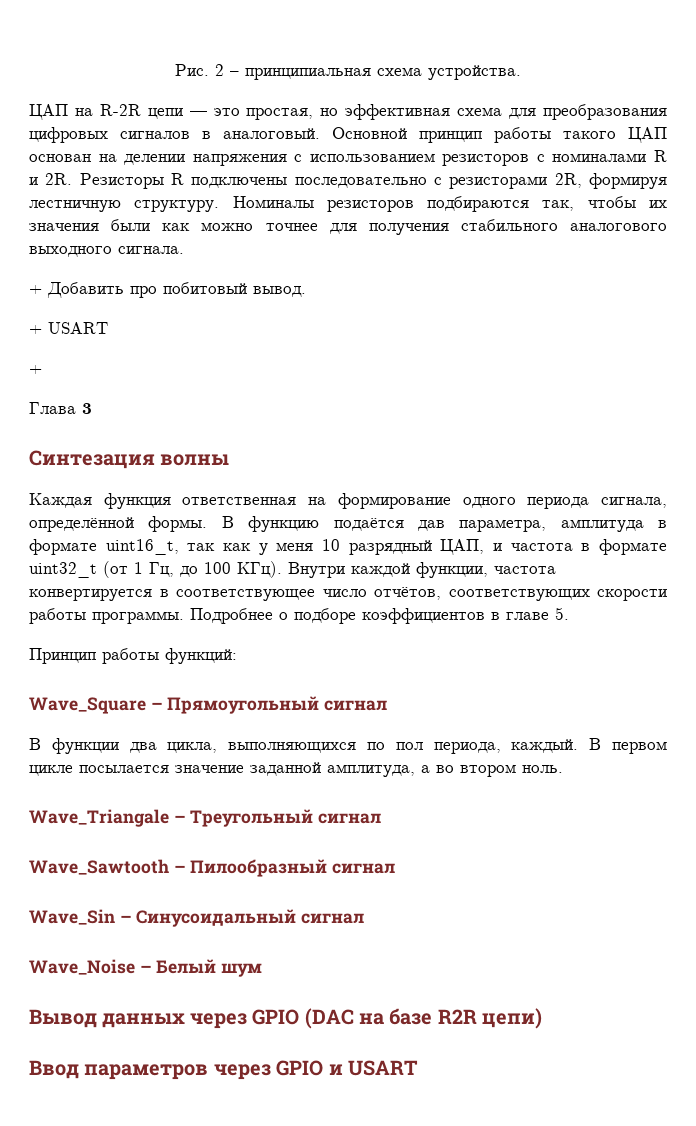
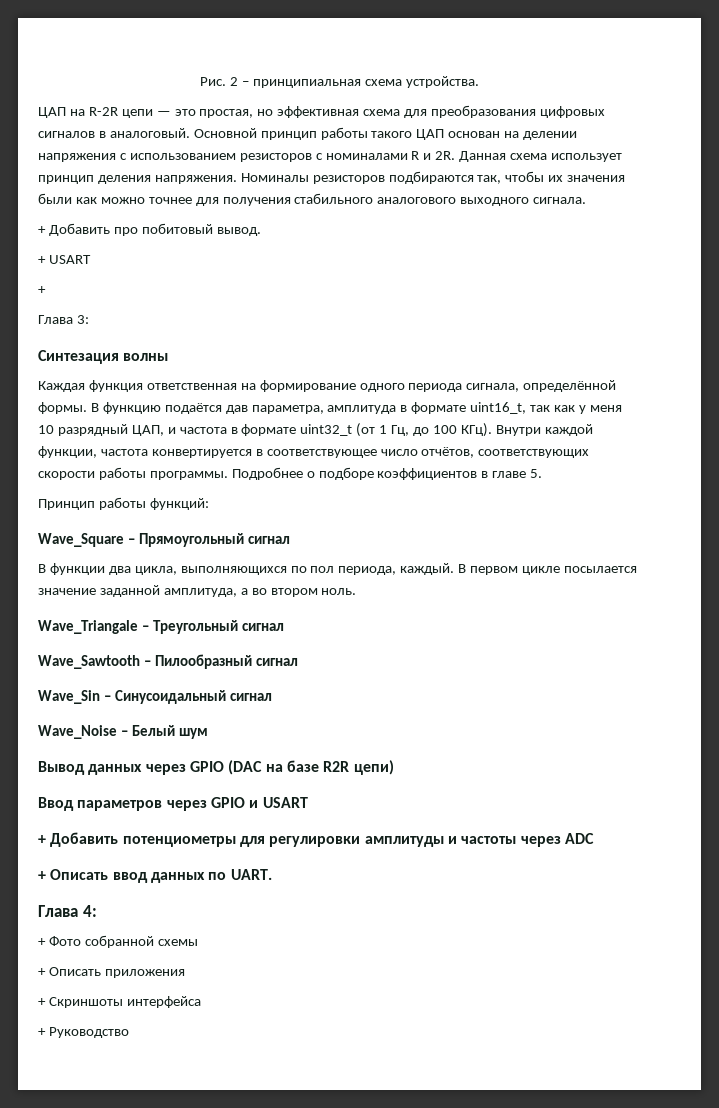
- Резисторы R подключены последовательно с резисторами 2R, формируя лестничную структуру.
+ Данная схема использует принцип деления напряжения.
- Глава 3
+ Глава 3:
+ + Добавить потенциометры для регулировки амплитуды и частоты через ADC
+ + Описать ввод данных по UART.
+ Глава 4:
+ + Фото собранной схемы
+ + Описать приложения
+ + Скриншоты интерфейса
+ + Руководство

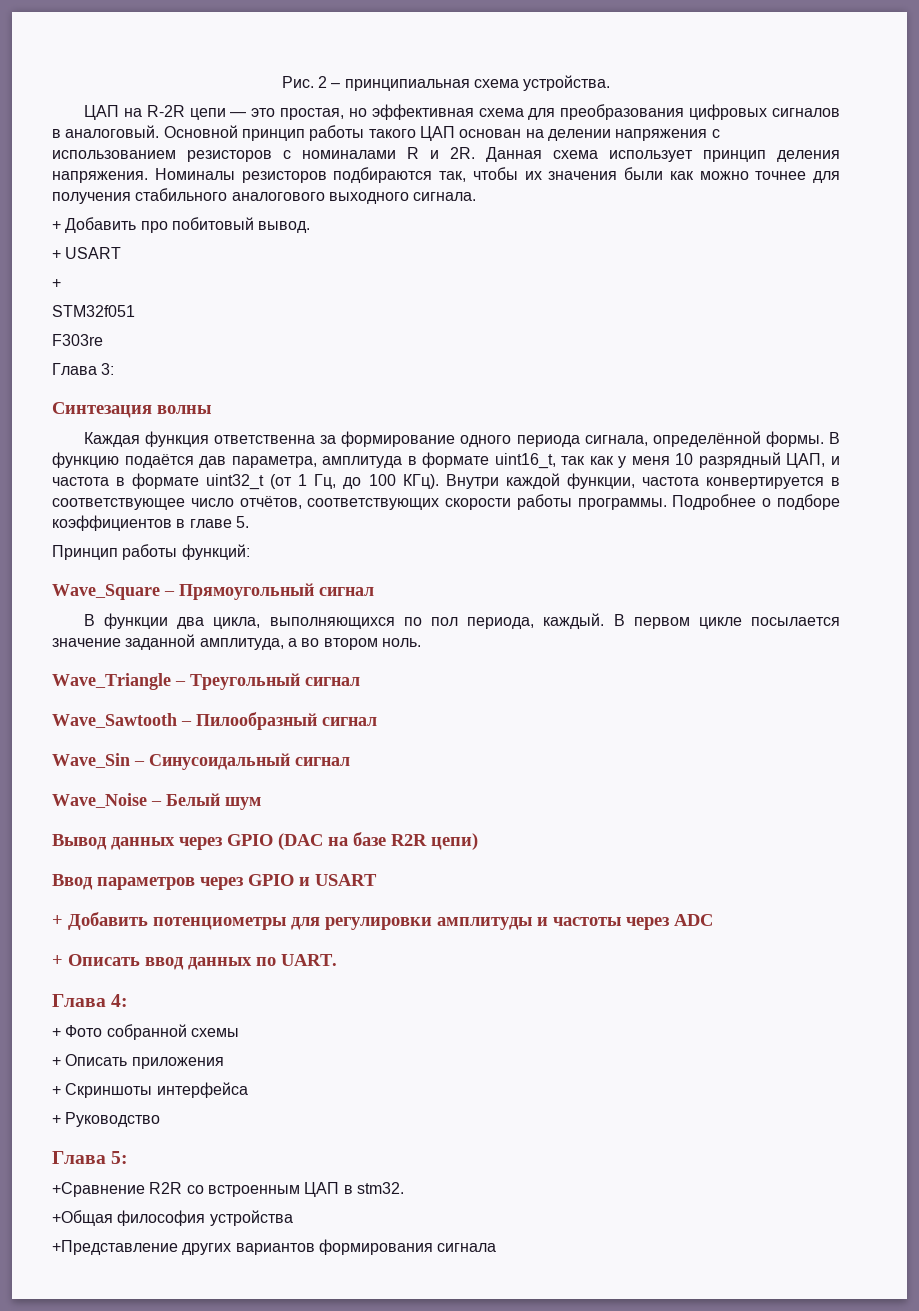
+ STM32f051
+ F303re
- Каждая функция ответственная на формирование одного периода сигнала, определённой формы.
+ Каждая функция ответственна за формирование одного периода сигнала, определённой формы.
- Wave_Triangale – Треугольный сигнал
+ Wave_Triangle – Треугольный сигнал
+ Глава 5:
+ +Сравнение R2R со встроенным ЦАП в stm32.
+ +Общая философия устройства
+ +Представление других вариантов формирования сигнала

